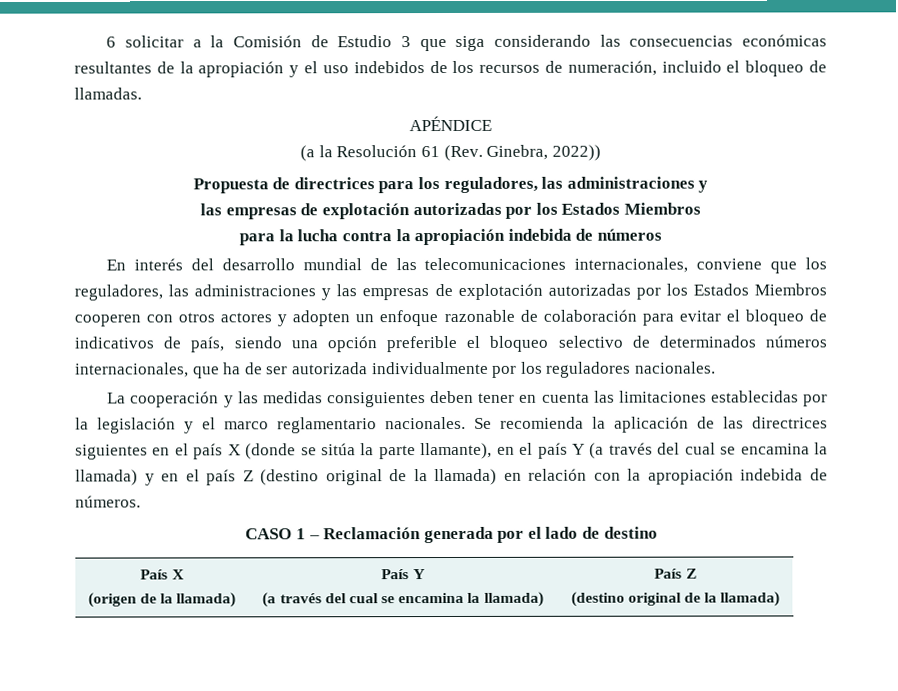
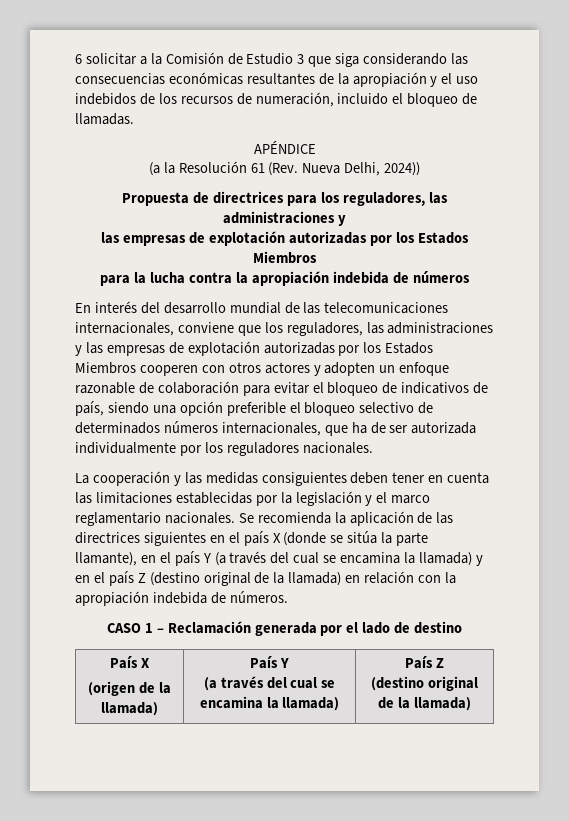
- (a la Resolución 61 (Rev. Ginebra, 2022))
+ (a la Resolución 61 (Rev. Nueva Delhi, 2024))

